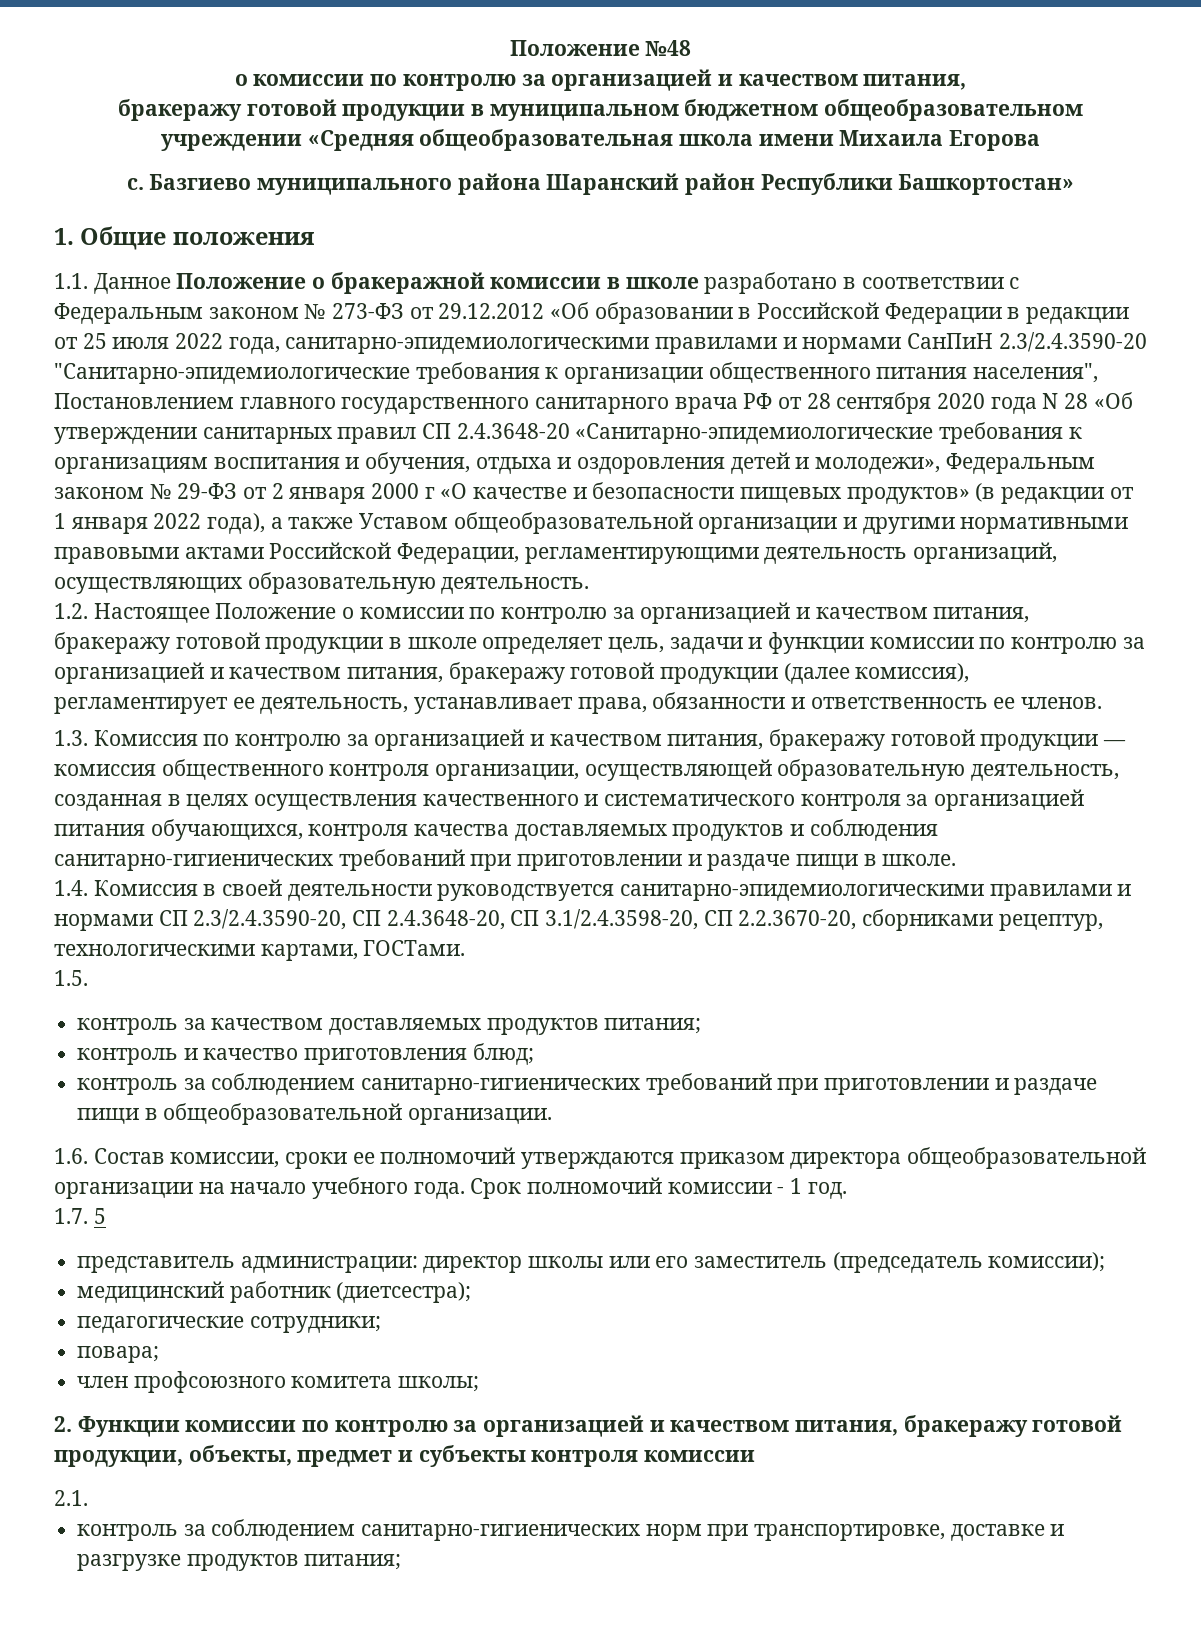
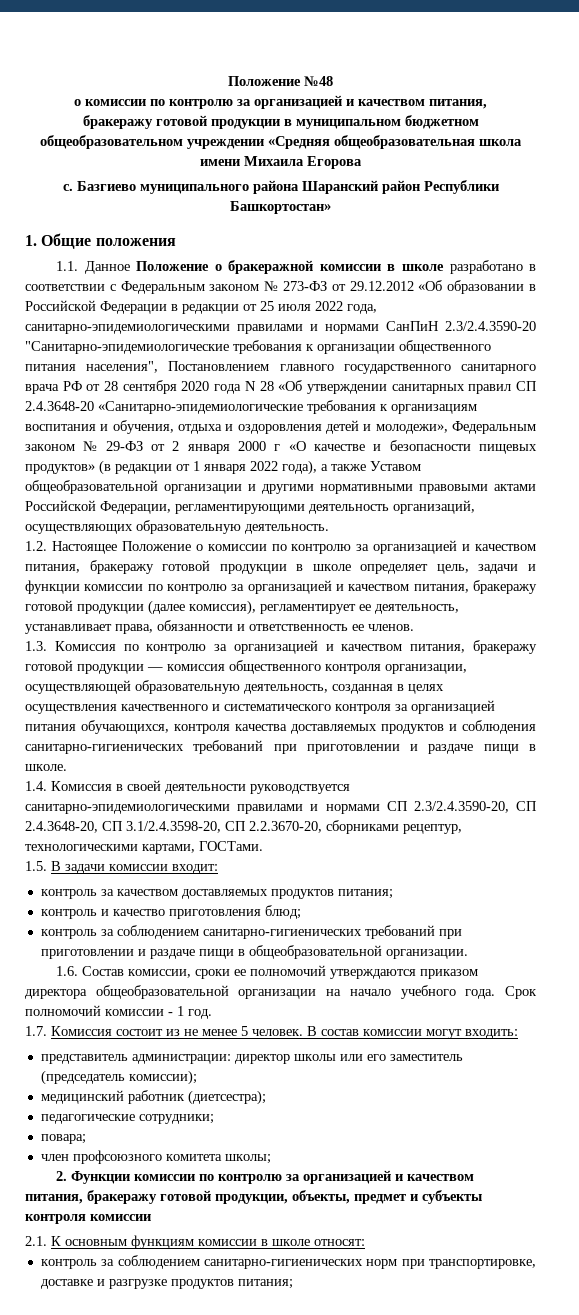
- 1.5.
+ 1.5. В задачи комиссии входит:
- 1.7. 5
+ 1.7. Комиссия состоит из не менее 5 человек. В состав комиссии могут входить:
- 2.1.
+ 2.1. К основным функциям комиссии в школе относят:

